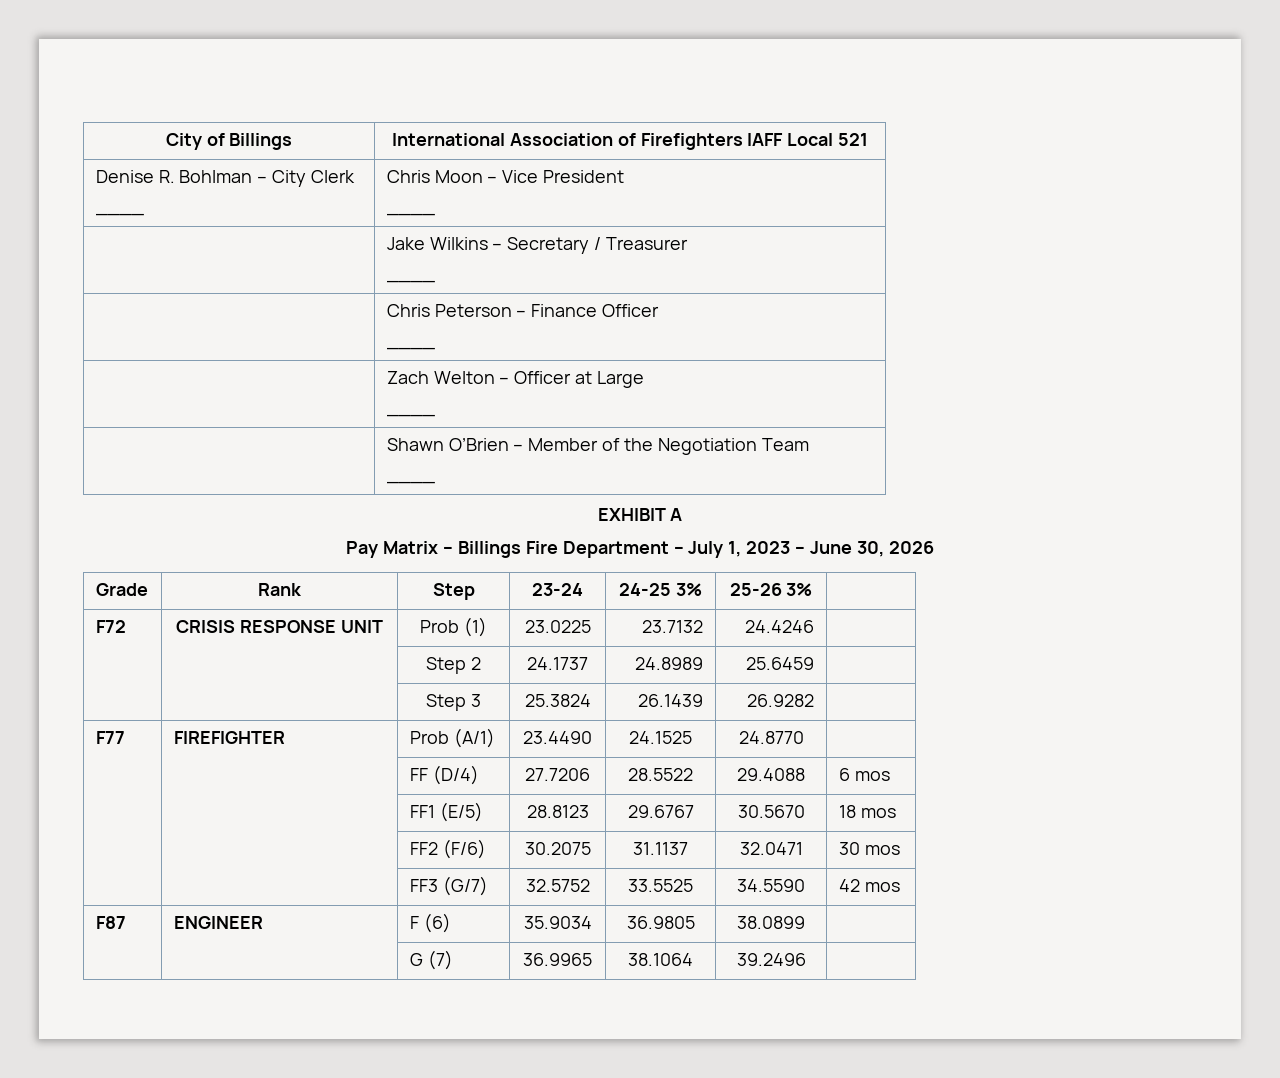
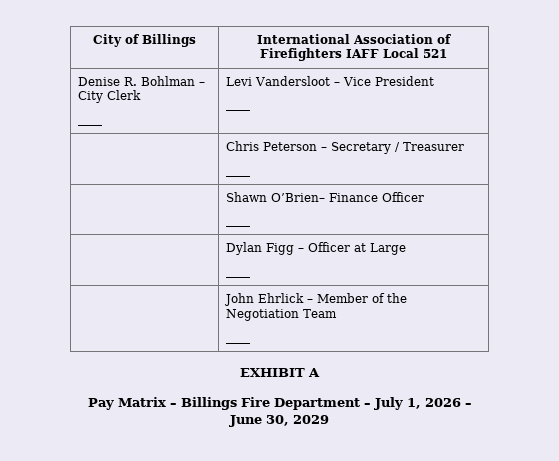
  Denise R. Bohlman – City Clerk
- ____ | Chris Moon – Vice President
+ ____ | Levi Vandersloot – Vice President
- | Jake Wilkins – Secretary / Treasurer
+ | Chris Peterson – Secretary / Treasurer
- | Chris Peterson – Finance Officer
+ | Shawn O’Brien– Finance Officer
- | Zach Welton – Officer at Large
+ | Dylan Figg – Officer at Large
- | Shawn O’Brien – Member of the Negotiation Team
+ | John Ehrlick – Member of the Negotiation Team
- Pay Matrix – Billings Fire Department – July 1, 2023 – June 30, 2026
- Grade | Rank | Step | 23-24 | 24-25 3% | 25-26 3% |
- F72 | CRISIS RESPONSE UNIT | Prob (1) | 23.0225 | 23.7132 | 24.4246 |
- | | Step 2 | 24.1737 | 24.8989 | 25.6459 |
- | | Step 3 | 25.3824 | 26.1439 | 26.9282 |
- F77 | FIREFIGHTER | Prob (A/1) | 23.4490 | 24.1525 | 24.8770 |
- | | FF (D/4) | 27.7206 | 28.5522 | 29.4088 | 6 mos
- | | FF1 (E/5) | 28.8123 | 29.6767 | 30.5670 | 18 mos
- | | FF2 (F/6) | 30.2075 | 31.1137 | 32.0471 | 30 mos
- | | FF3 (G/7) | 32.5752 | 33.5525 | 34.5590 | 42 mos
- F87 | ENGINEER | F (6) | 35.9034 | 36.9805 | 38.0899 |
- | | G (7) | 36.9965 | 38.1064 | 39.2496 |
+ Pay Matrix – Billings Fire Department – July 1, 2026 – June 30, 2029

